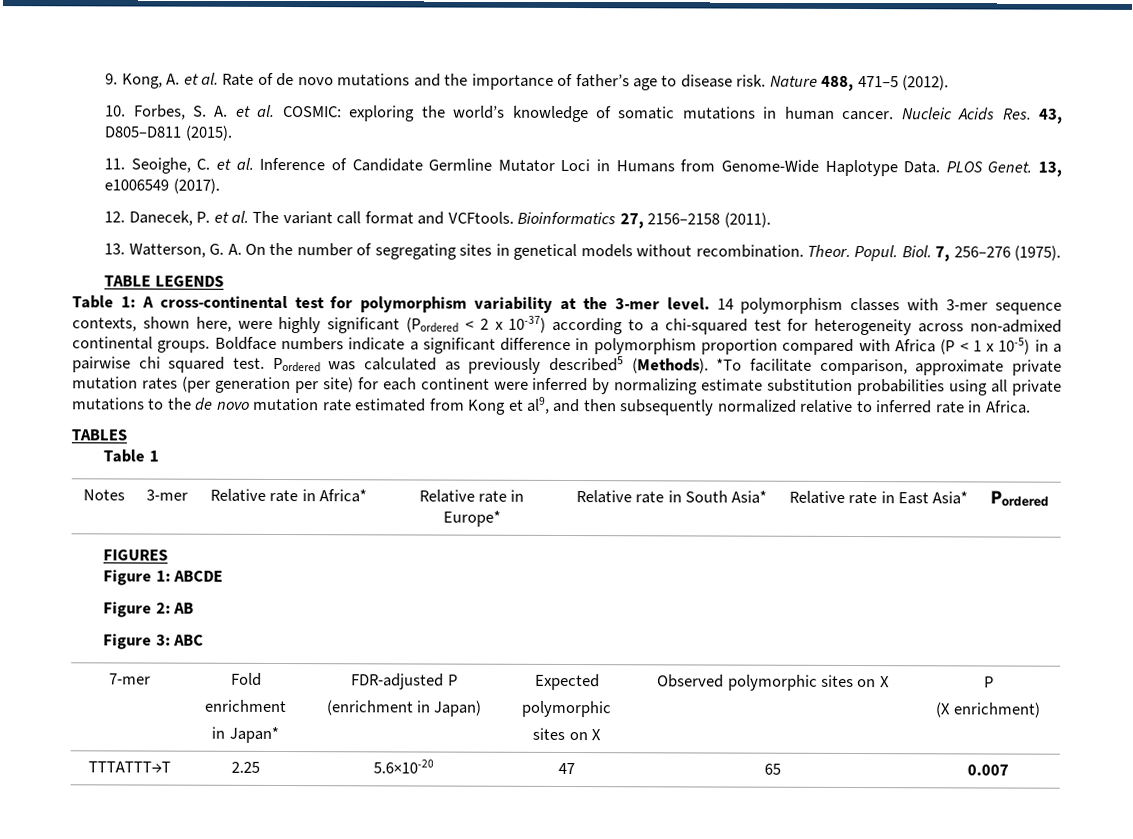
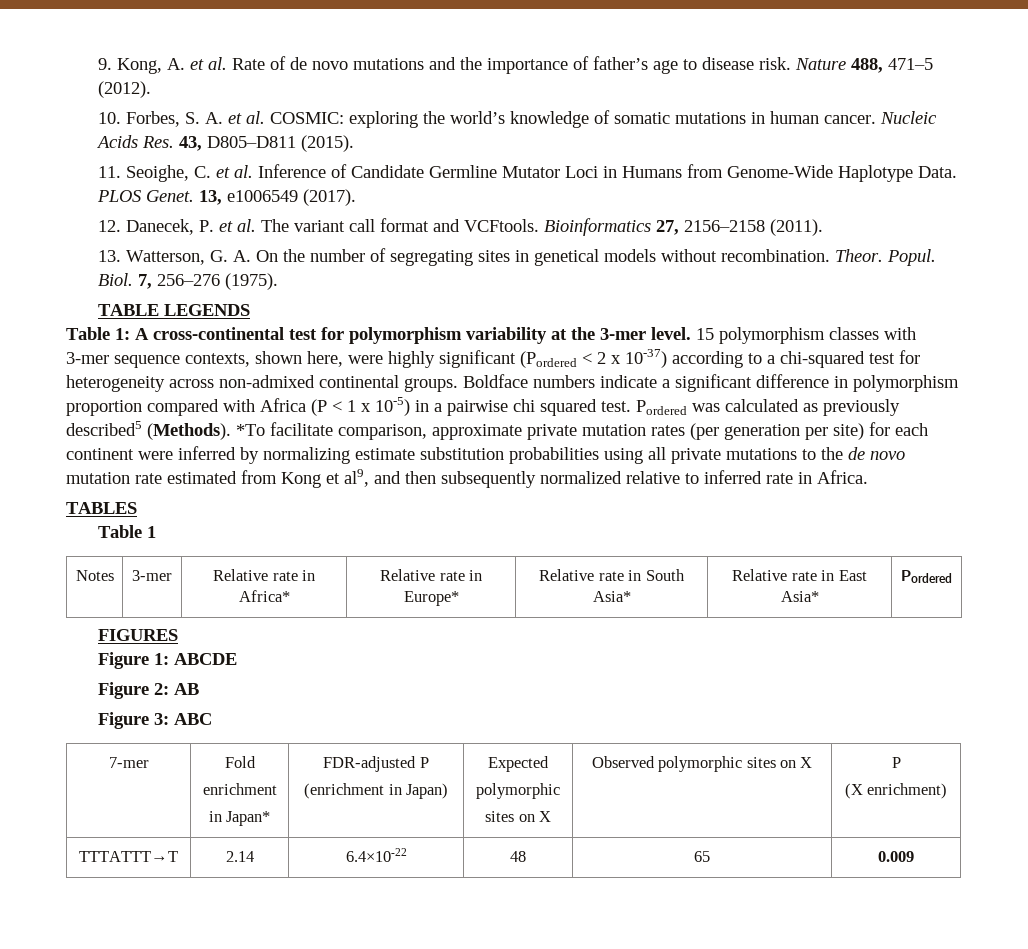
- 14 polymorphism classes with 3-mer sequence contexts, shown here, were highly significant (Pordered < 2 x 10-37) according to a chi-squared test for heterogeneity across non-admixed continental groups.
+ 15 polymorphism classes with 3-mer sequence contexts, shown here, were highly significant (Pordered < 2 x 10-37) according to a chi-squared test for heterogeneity across non-admixed continental groups.
- TTTATTT→T | 2.25 | 5.6×10-20 | 47 | 65 | 0.007
+ TTTATTT→T | 2.14 | 6.4×10-22 | 48 | 65 | 0.009

